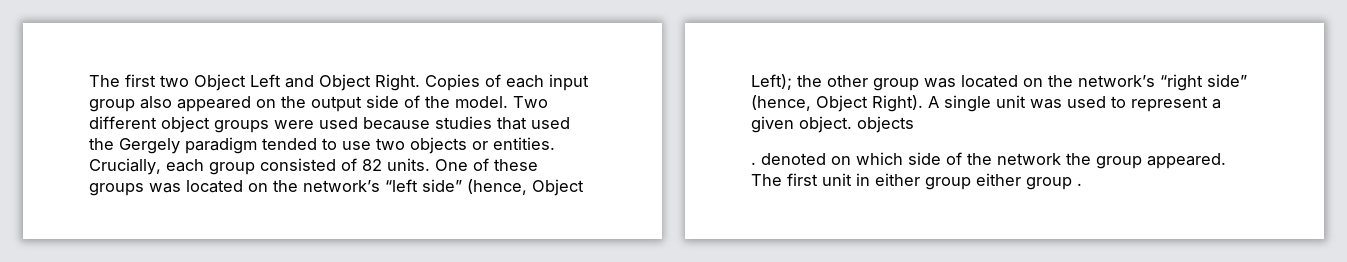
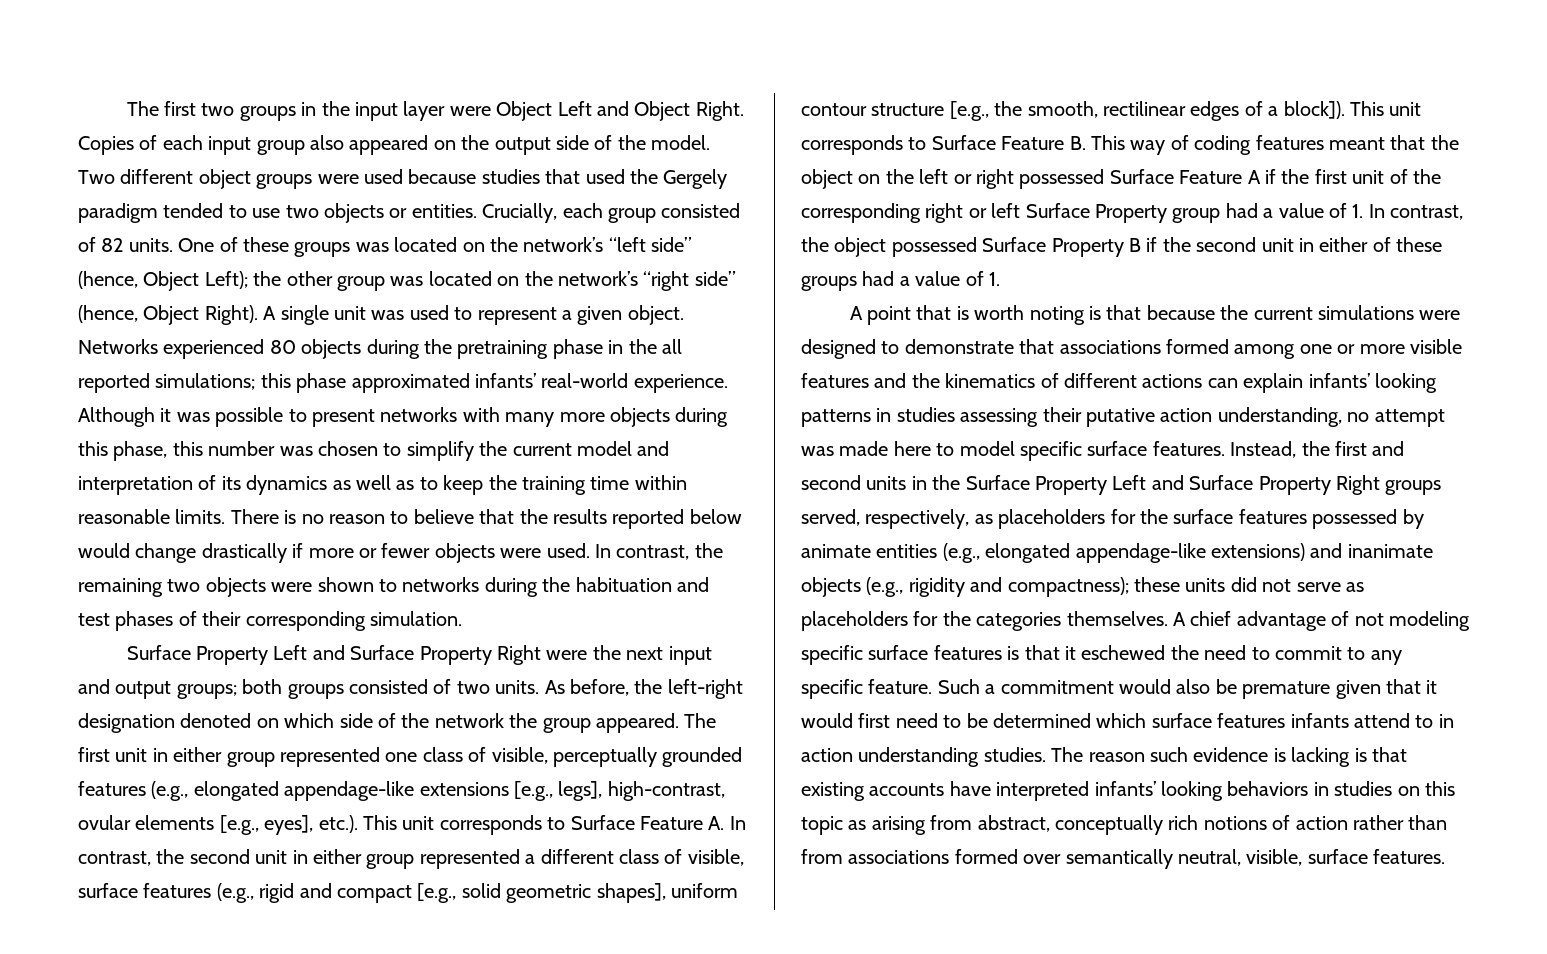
- The first two Object Left and Object Right.
+ The first two groups in the input layer were Object Left and Object Right.
- A single unit was used to represent a given object. objects
- . denoted on which side of the network the group appeared.
+ A single unit was used to represent a given object. Networks experienced 80 objects during the pretraining phase in the all reported simulations; this phase approximated infants’ real-world experience. Although it was possible to present networks with many more objects during this phase, this number was chosen to simplify the current model and interpretation of its dynamics as well as to keep the training time within reasonable limits. There is no reason to believe that the results reported below would change drastically if more or fewer objects were used. In contrast, the remaining two objects were shown to networks during the habituation and test phases of their corresponding simulation.
+ Surface Property Left and Surface Property Right were the next input and output groups; both groups consisted of two units. As before, the left-right designation denoted on which side of the network the group appeared.
- The first unit in either group either group .
+ The first unit in either group represented one class of visible, perceptually grounded features (e.g., elongated appendage-like extensions [e.g., legs], high-contrast, ovular elements [e.g., eyes], etc.). This unit corresponds to Surface Feature A. In contrast, the second unit in either group represented a different class of visible, surface features (e.g., rigid and compact [e.g., solid geometric shapes], uniform contour structure [e.g., the smooth, rectilinear edges of a block]). This unit corresponds to Surface Feature B. This way of coding features meant that the object on the left or right possessed Surface Feature A if the first unit of the corresponding right or left Surface Property group had a value of 1. In contrast, the object possessed Surface Property B if the second unit in either of these groups had a value of 1.
+ A point that is worth noting is that because the current simulations were designed to demonstrate that associations formed among one or more visible features and the kinematics of different actions can explain infants’ looking patterns in studies assessing their putative action understanding, no attempt was made here to model specific surface features. Instead, the first and second units in the Surface Property Left and Surface Property Right groups served, respectively, as placeholders for the surface features possessed by animate entities (e.g., elongated appendage-like extensions) and inanimate objects (e.g., rigidity and compactness); these units did not serve as placeholders for the categories themselves. A chief advantage of not modeling specific surface features is that it eschewed the need to commit to any specific feature. Such a commitment would also be premature given that it would first need to be determined which surface features infants attend to in action understanding studies. The reason such evidence is lacking is that existing accounts have interpreted infants’ looking behaviors in studies on this topic as arising from abstract, conceptually rich notions of action rather than from associations formed over semantically neutral, visible, surface features.

